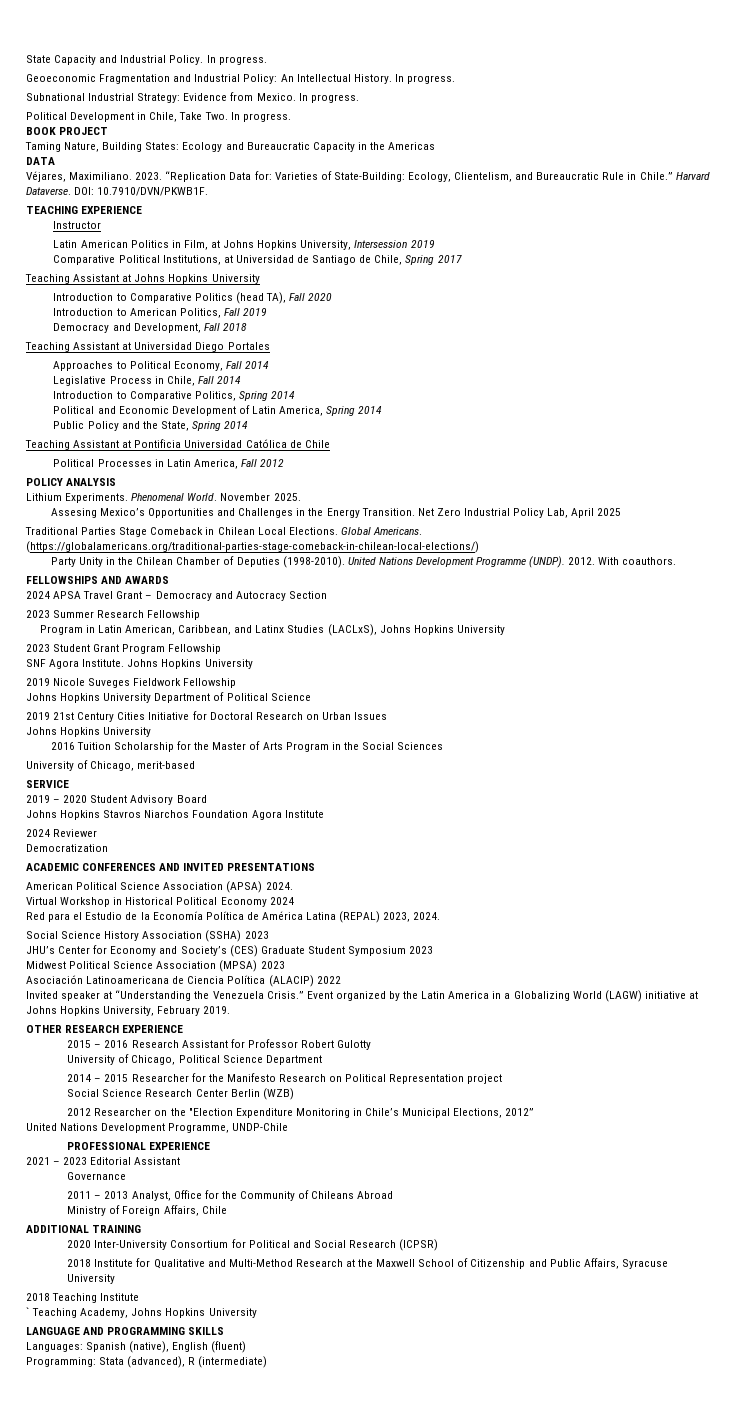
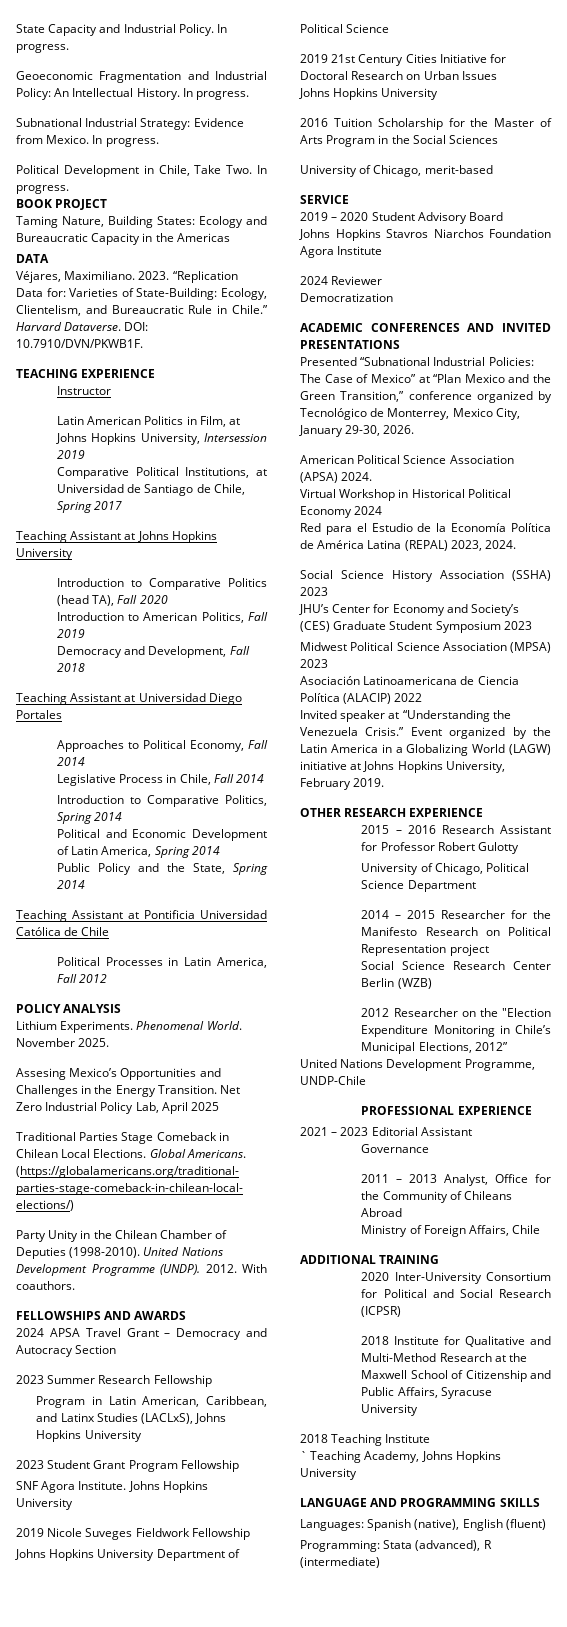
+ Presented “Subnational Industrial Policies: The Case of Mexico” at “Plan Mexico and the Green Transition,” conference organized by Tecnológico de Monterrey, Mexico City, January 29-30, 2026.

